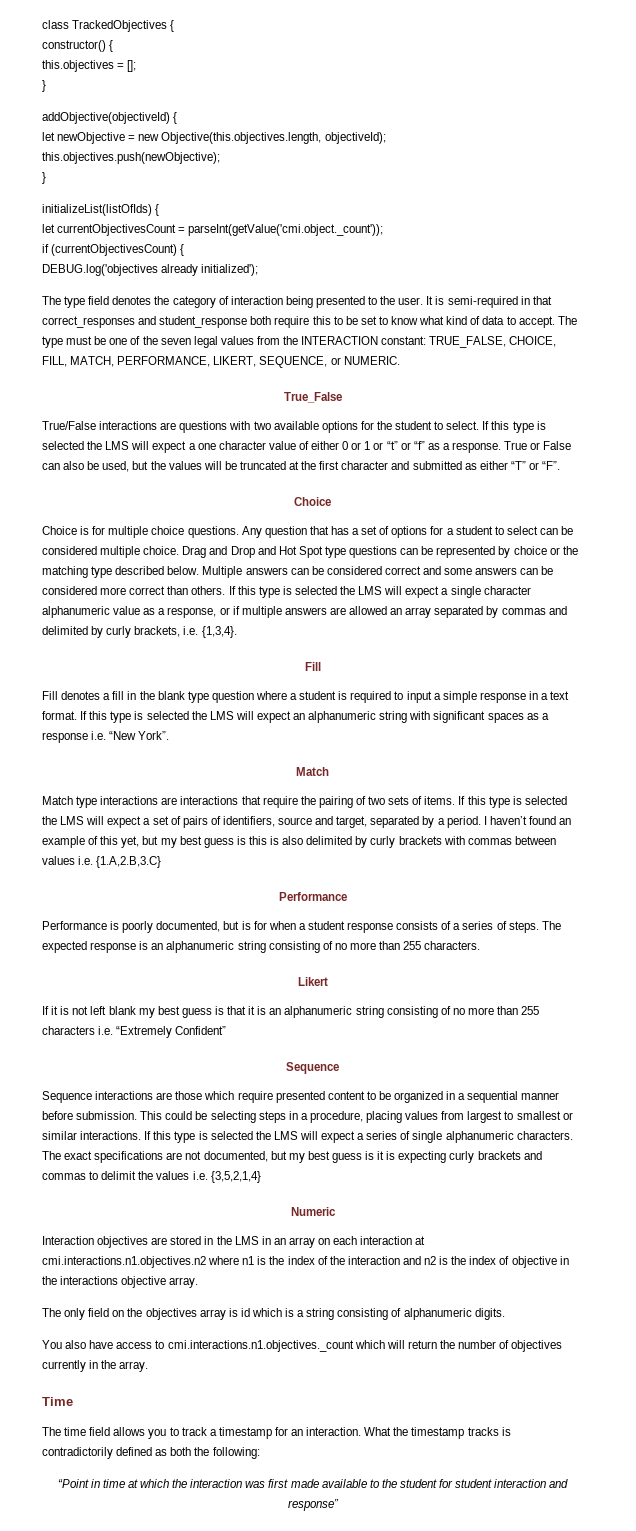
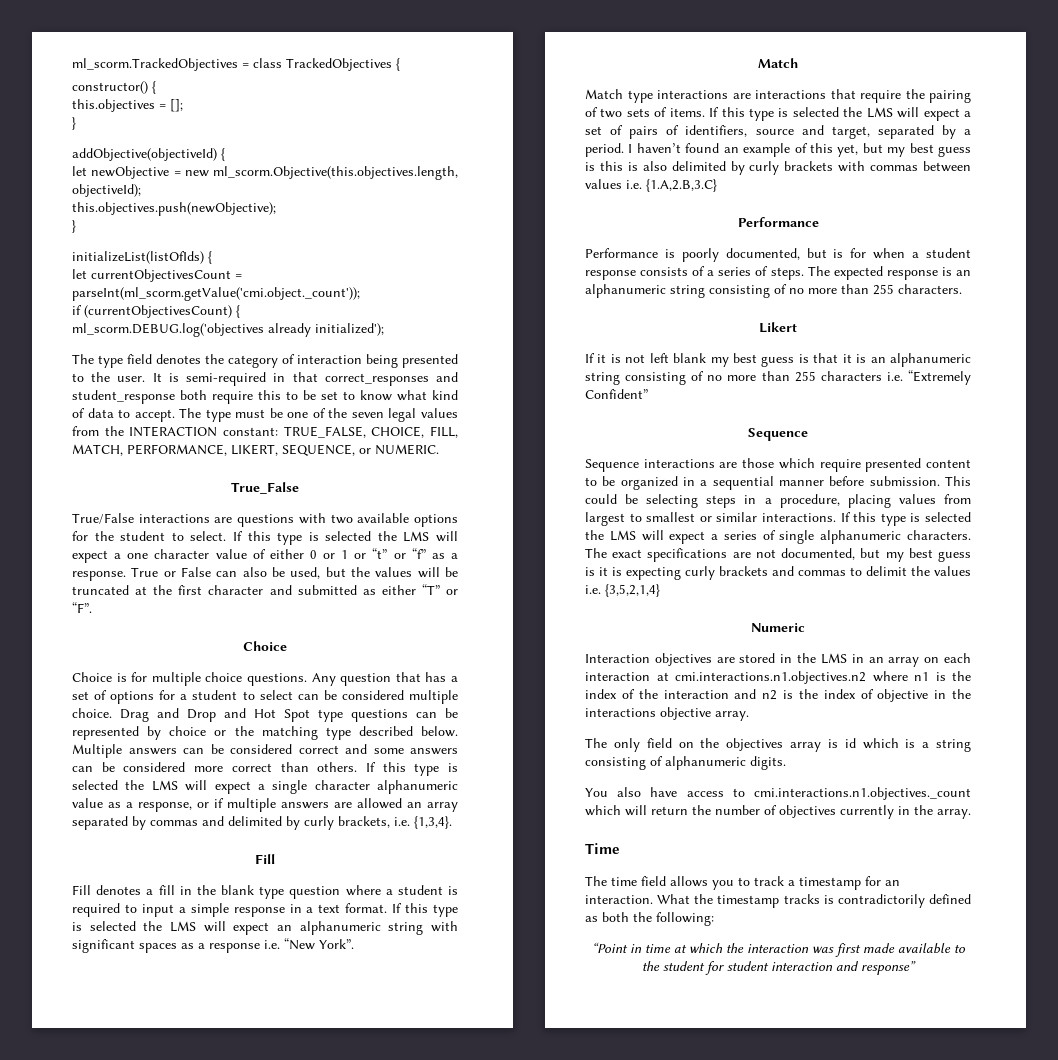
- class TrackedObjectives {
+ ml_scorm.TrackedObjectives = class TrackedObjectives {
- let newObjective = new Objective(this.objectives.length, objectiveId);
+ let newObjective = new ml_scorm.Objective(this.objectives.length, objectiveId);
- let currentObjectivesCount = parseInt(getValue('cmi.object._count'));
+ let currentObjectivesCount = parseInt(ml_scorm.getValue('cmi.object._count'));
- DEBUG.log('objectives already initialized');
+ ml_scorm.DEBUG.log('objectives already initialized');

